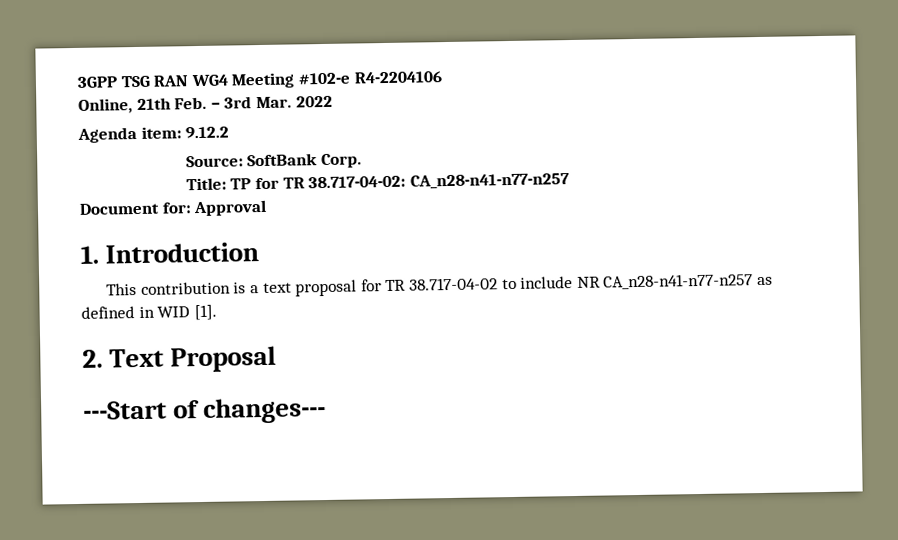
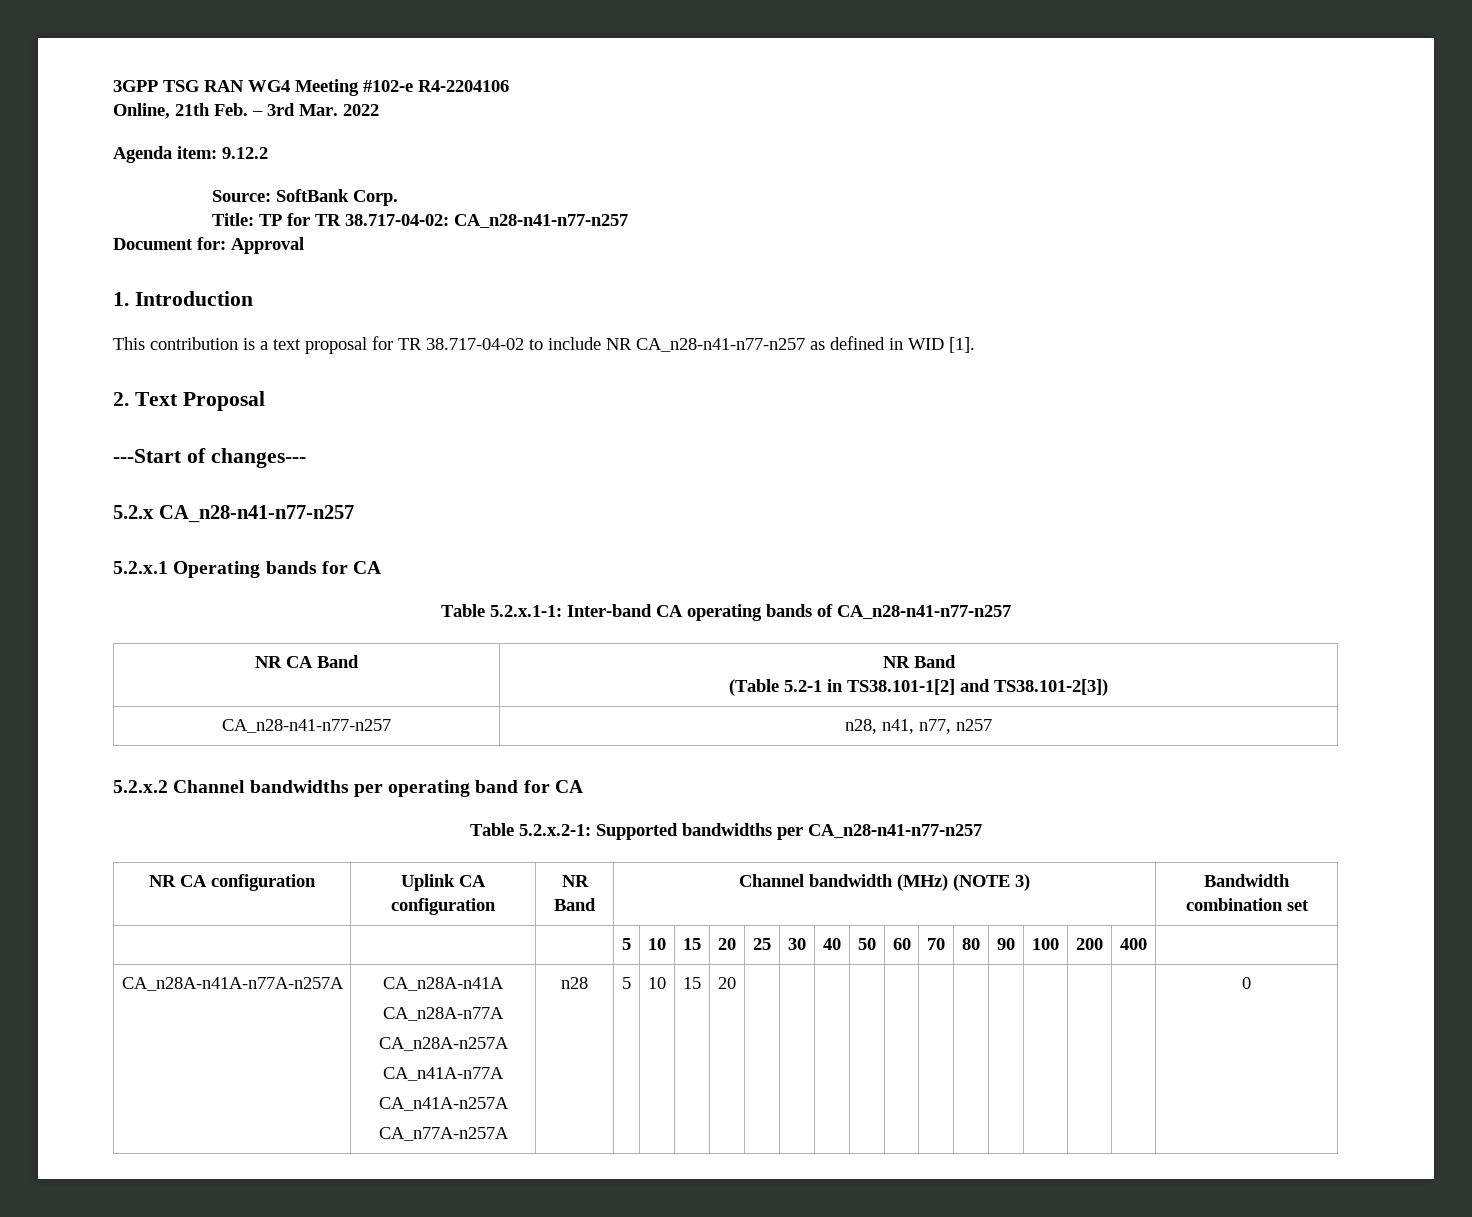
+ 5.2.x CA_n28-n41-n77-n257
+ 5.2.x.1 Operating bands for CA
+ Table 5.2.x.1-1: Inter-band CA operating bands of CA_n28-n41-n77-n257
+ NR CA Band | NR Band
+ (Table 5.2-1 in TS38.101-1[2] and TS38.101-2[3])
+ CA_n28-n41-n77-n257 | n28, n41, n77, n257
+ 5.2.x.2 Channel bandwidths per operating band for CA
+ Table 5.2.x.2-1: Supported bandwidths per CA_n28-n41-n77-n257
+ NR CA configuration | Uplink CA configuration | NR Band | Channel bandwidth (MHz) (NOTE 3) | Bandwidth combination set
+ | | | 5 | 10 | 15 | 20 | 25 | 30 | 40 | 50 | 60 | 70 | 80 | 90 | 100 | 200 | 400 |
+ CA_n28A-n41A-n77A-n257A | CA_n28A-n41A
+ CA_n28A-n77A
+ CA_n28A-n257A
+ CA_n41A-n77A
+ CA_n41A-n257A
+ CA_n77A-n257A | n28 | 5 | 10 | 15 | 20 | | | | | | | | | | | | 0

